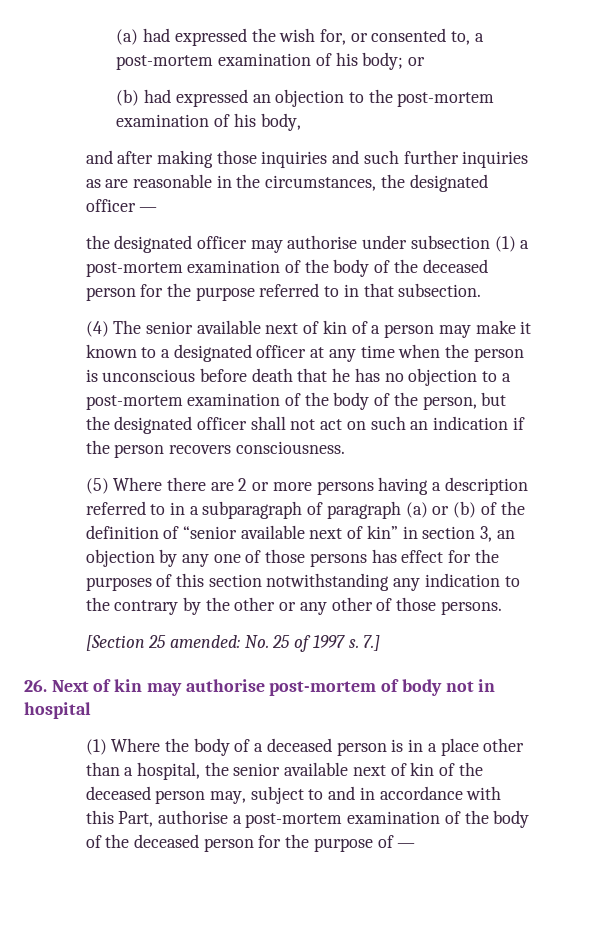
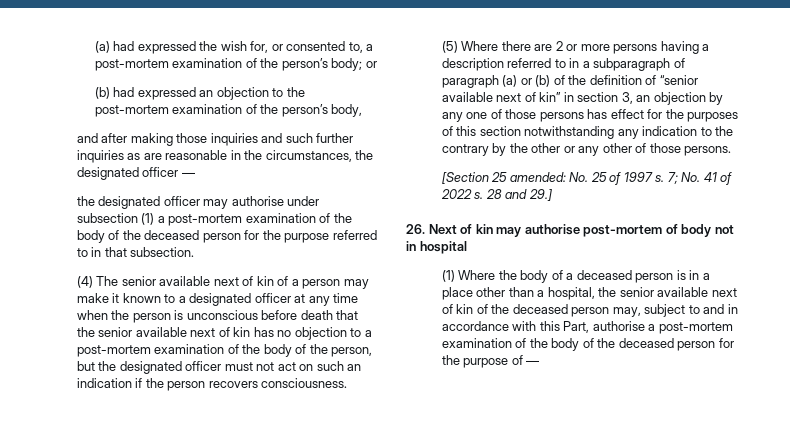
- (a) had expressed the wish for, or consented to, a post-mortem examination of his body; or
+ (a) had expressed the wish for, or consented to, a post-mortem examination of the person’s body; or
- (b) had expressed an objection to the post-mortem examination of his body,
+ (b) had expressed an objection to the post-mortem examination of the person’s body,
- (4) The senior available next of kin of a person may make it known to a designated officer at any time when the person is unconscious before death that he has no objection to a post-mortem examination of the body of the person, but the designated officer shall not act on such an indication if the person recovers consciousness.
+ (4) The senior available next of kin of a person may make it known to a designated officer at any time when the person is unconscious before death that the senior available next of kin has no objection to a post-mortem examination of the body of the person, but the designated officer must not act on such an indication if the person recovers consciousness.
- 7.]
+ 7; No. 41 of 2022 s. 28 and 29.]

